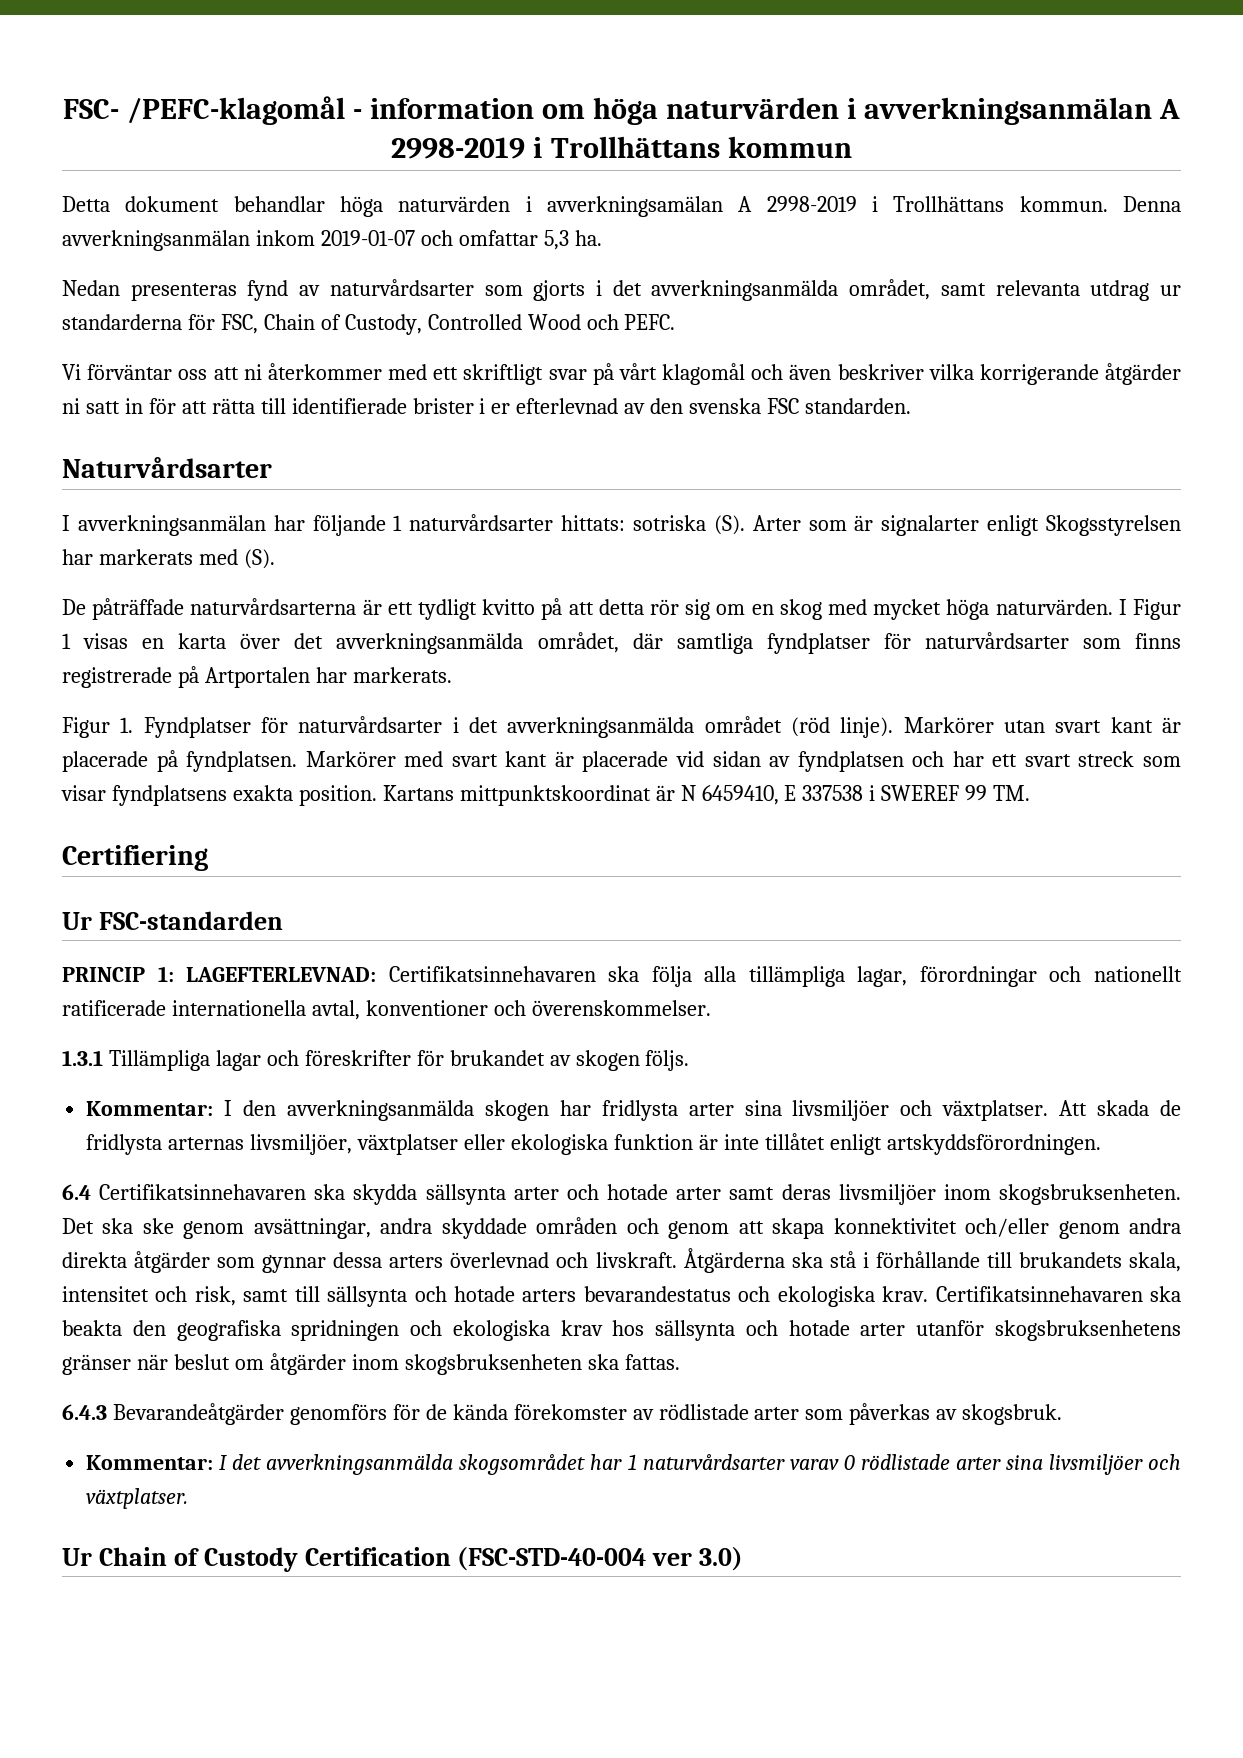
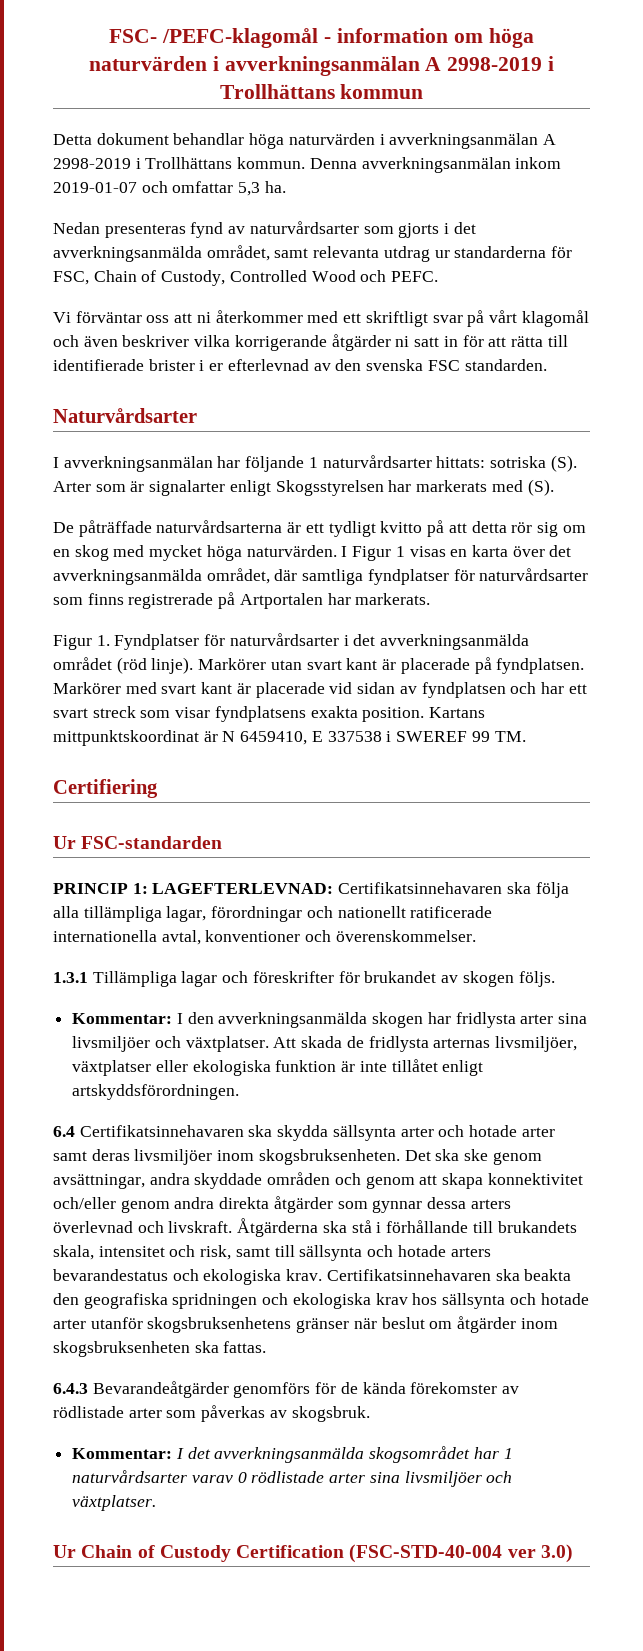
- Detta dokument behandlar höga naturvärden i avverkningsamälan A 2998-2019 i Trollhättans kommun.
+ Detta dokument behandlar höga naturvärden i avverkningsanmälan A 2998-2019 i Trollhättans kommun.

